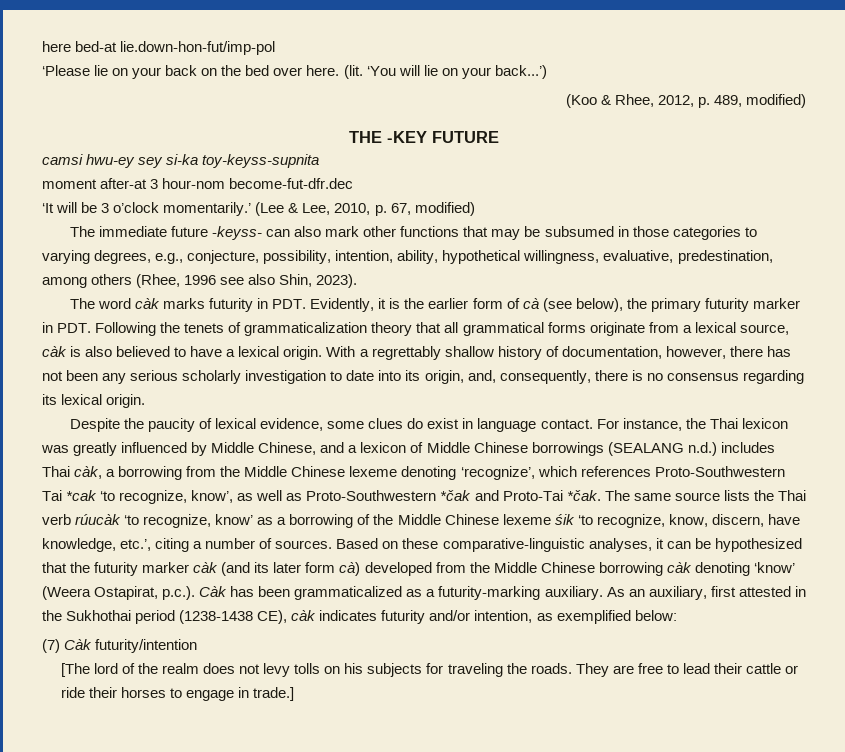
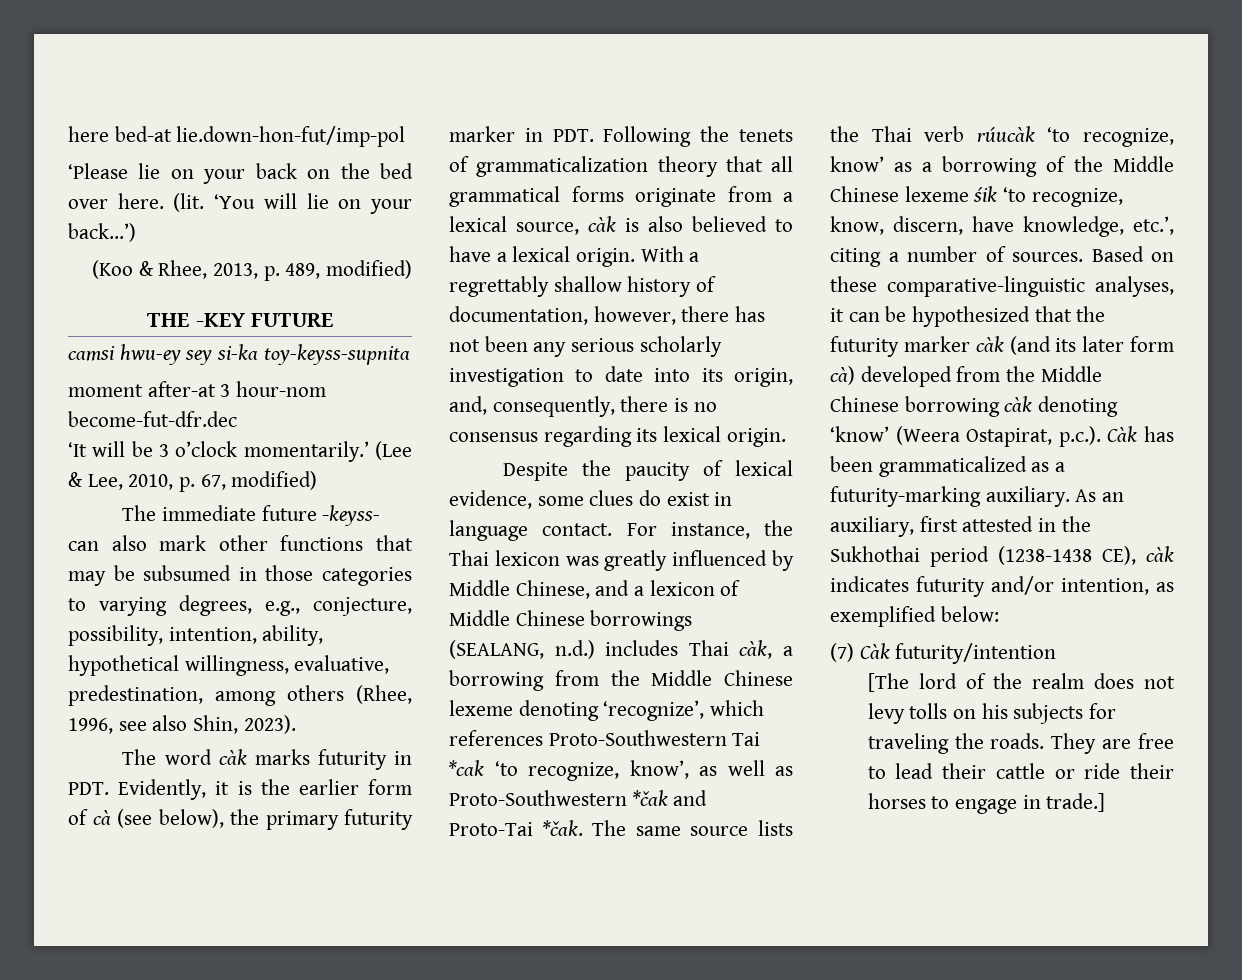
- (Koo & Rhee, 2012, p. 489, modified)
+ (Koo & Rhee, 2013, p. 489, modified)
- The immediate future -keyss- can also mark other functions that may be subsumed in those categories to varying degrees, e.g., conjecture, possibility, intention, ability, hypothetical willingness, evaluative, predestination, among others (Rhee, 1996 see also Shin, 2023).
+ The immediate future -keyss- can also mark other functions that may be subsumed in those categories to varying degrees, e.g., conjecture, possibility, intention, ability, hypothetical willingness, evaluative, predestination, among others (Rhee, 1996, see also Shin, 2023).
- For instance, the Thai lexicon was greatly influenced by Middle Chinese, and a lexicon of Middle Chinese borrowings (SEALANG n.d.) includes Thai càk, a borrowing from the Middle Chinese lexeme denoting ‘recognize’, which references Proto-Southwestern Tai *cak ‘to recognize, know’, as well as Proto-Southwestern *čak and Proto-Tai *čak.
+ For instance, the Thai lexicon was greatly influenced by Middle Chinese, and a lexicon of Middle Chinese borrowings (SEALANG, n.d.) includes Thai càk, a borrowing from the Middle Chinese lexeme denoting ‘recognize’, which references Proto-Southwestern Tai *cak ‘to recognize, know’, as well as Proto-Southwestern *čak and Proto-Tai *čak.

